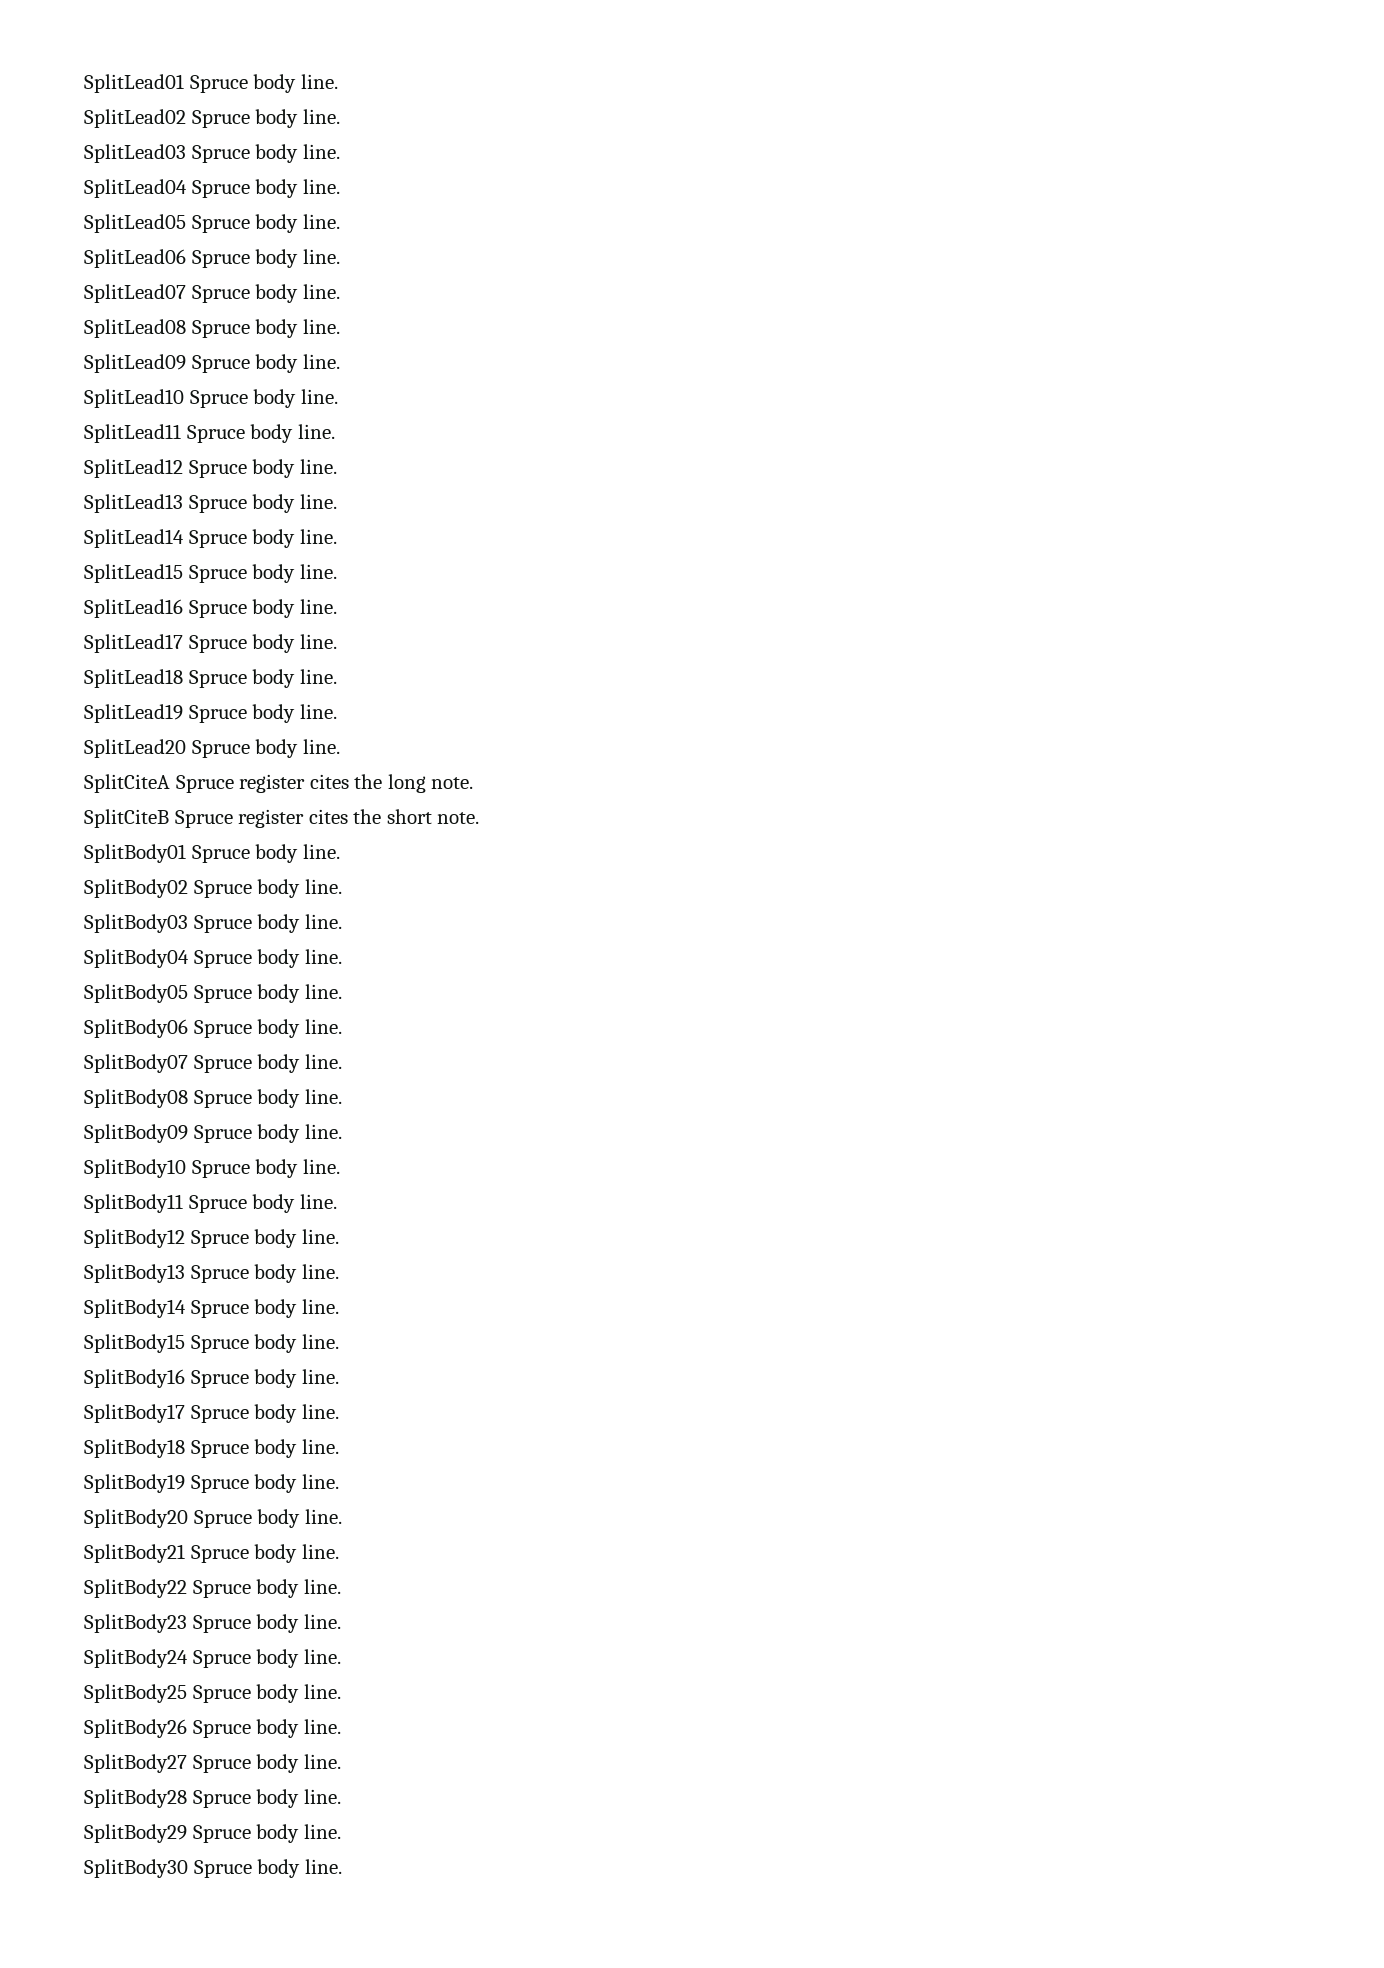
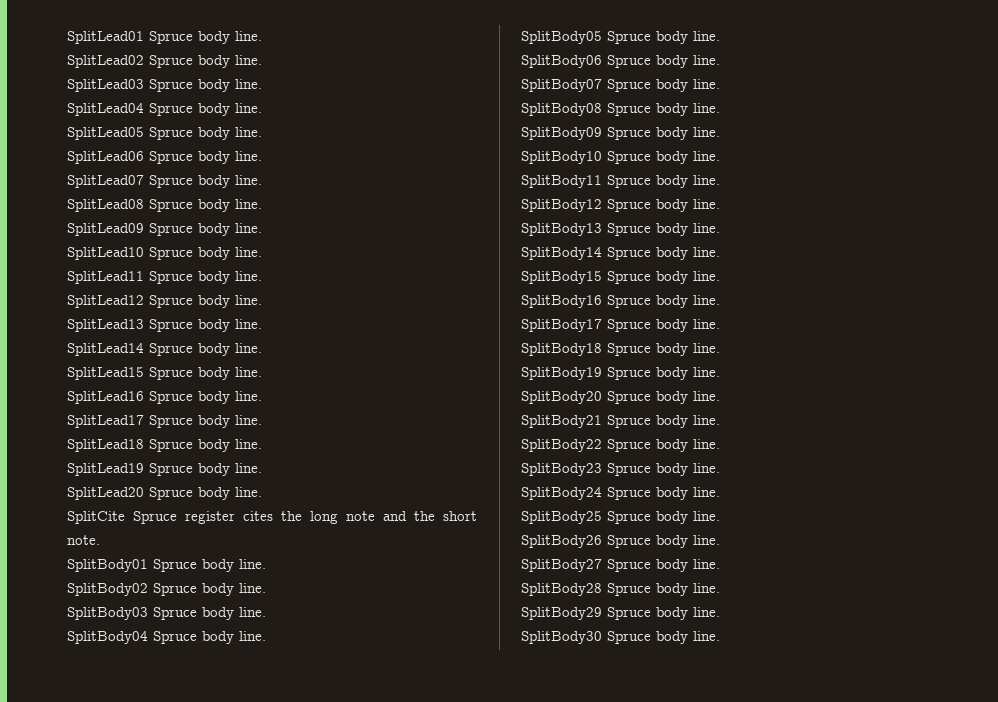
- SplitCiteA Spruce register cites the long note.
- SplitCiteB Spruce register cites the short note.
+ SplitCite Spruce register cites the long note and the short note.

